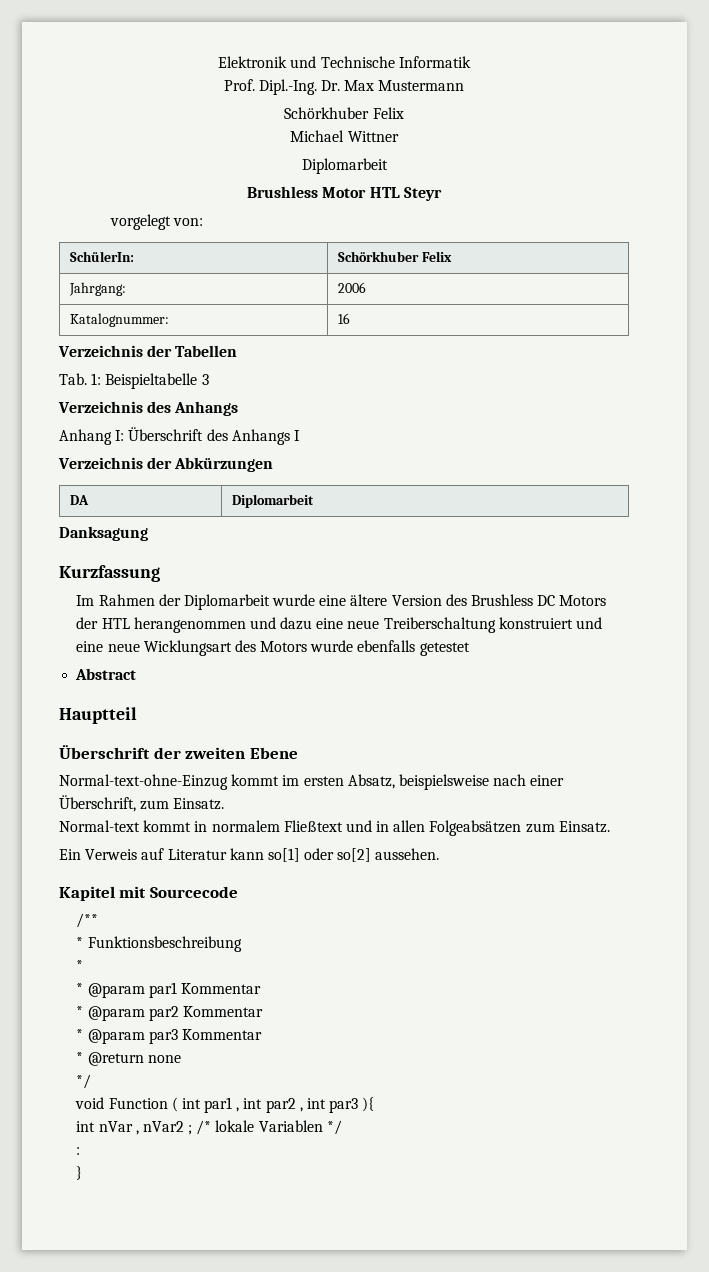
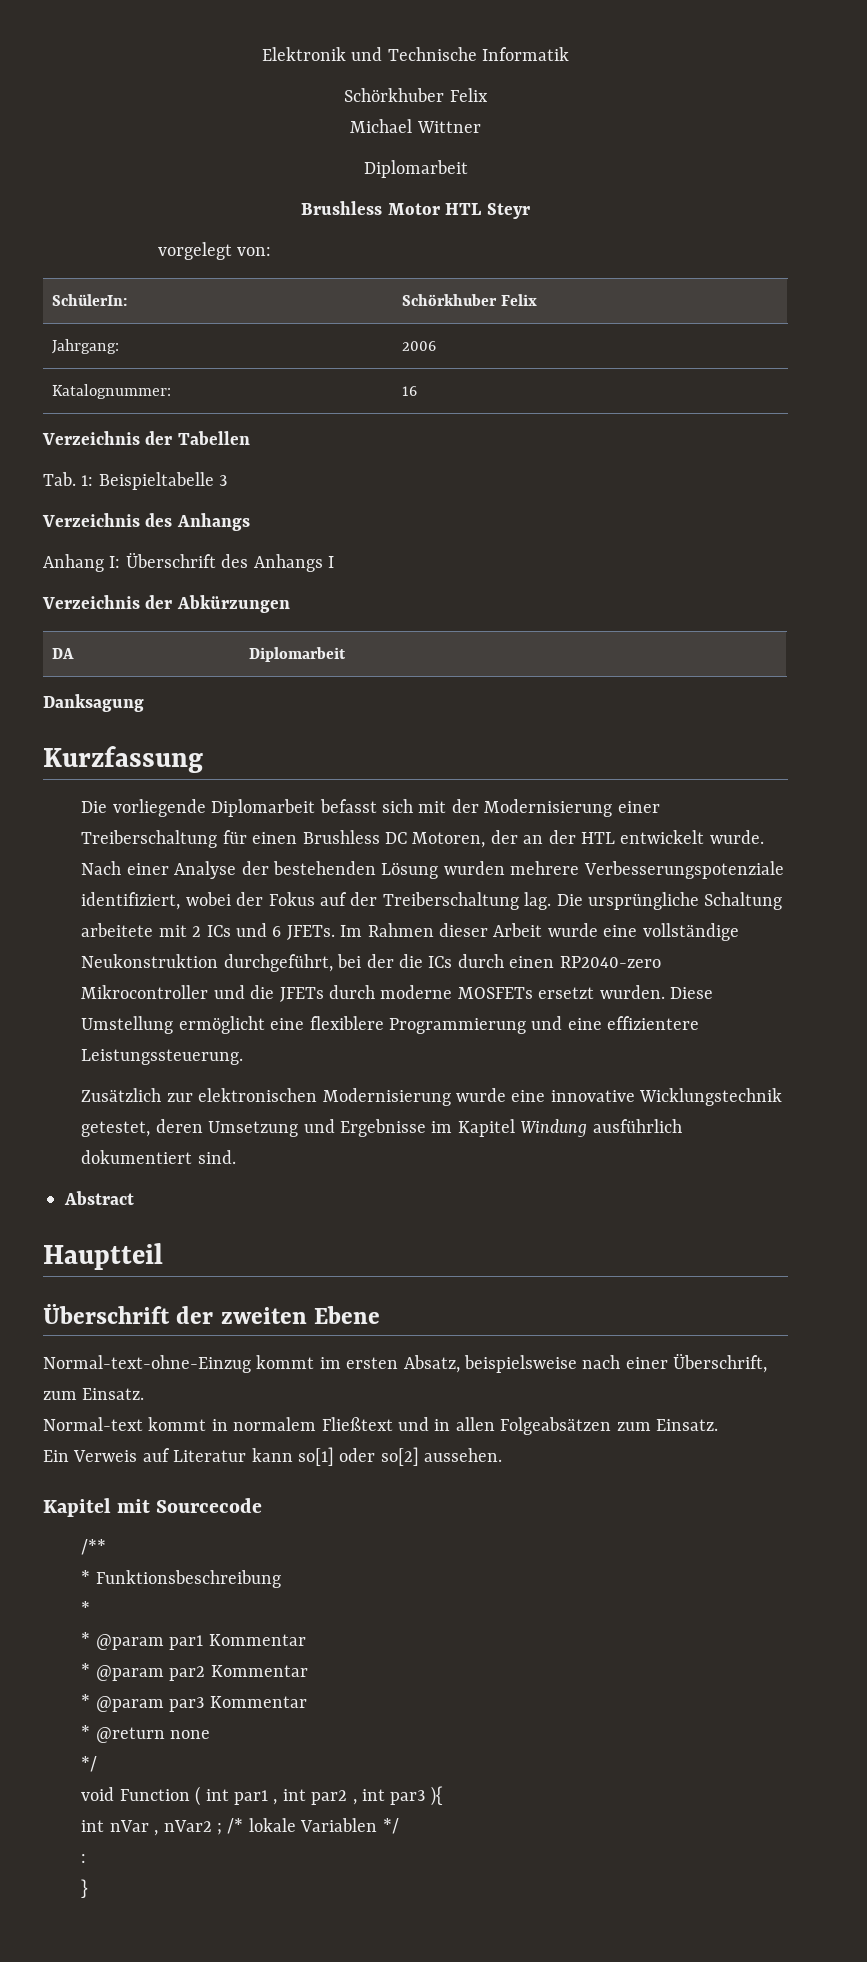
- Prof. Dipl.-Ing. Dr. Max Mustermann
- Im Rahmen der Diplomarbeit wurde eine ältere Version des Brushless DC Motors der HTL herangenommen und dazu eine neue Treiberschaltung konstruiert und eine neue Wicklungsart des Motors wurde ebenfalls getestet
+ Die vorliegende Diplomarbeit befasst sich mit der Modernisierung einer Treiberschaltung für einen Brushless DC Motoren, der an der HTL entwickelt wurde. Nach einer Analyse der bestehenden Lösung wurden mehrere Verbesserungspotenziale identifiziert, wobei der Fokus auf der Treiberschaltung lag. Die ursprüngliche Schaltung arbeitete mit 2 ICs und 6 JFETs. Im Rahmen dieser Arbeit wurde eine vollständige Neukonstruktion durchgeführt, bei der die ICs durch einen RP2040-zero Mikrocontroller und die JFETs durch moderne MOSFETs ersetzt wurden. Diese Umstellung ermöglicht eine flexiblere Programmierung und eine effizientere Leistungssteuerung.
+ Zusätzlich zur elektronischen Modernisierung wurde eine innovative Wicklungstechnik getestet, deren Umsetzung und Ergebnisse im Kapitel Windung ausführlich dokumentiert sind.

